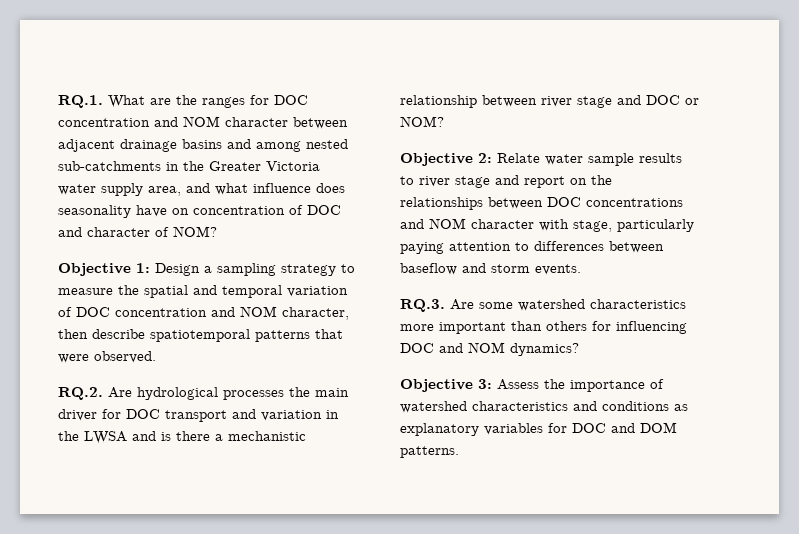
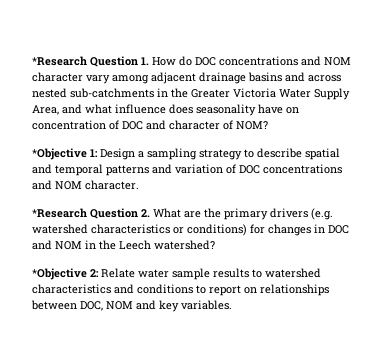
- RQ.1. What are the ranges for DOC concentration and NOM character between adjacent drainage basins and among nested sub-catchments in the Greater Victoria water supply area, and what influence does seasonality have on concentration of DOC and character of NOM?
+ *Research Question 1. How do DOC concentrations and NOM character vary among adjacent drainage basins and across nested sub-catchments in the Greater Victoria Water Supply Area, and what influence does seasonality have on concentration of DOC and character of NOM?
- Objective 1: Design a sampling strategy to measure the spatial and temporal variation of DOC concentration and NOM character, then describe spatiotemporal patterns that were observed.
- RQ.2. Are hydrological processes the main driver for DOC transport and variation in the LWSA and is there a mechanistic relationship between river stage and DOC or NOM?
- Objective 2: Relate water sample results to river stage and report on the relationships between DOC concentrations and NOM character with stage, particularly paying attention to differences between baseflow and storm events.
- RQ.3. Are some watershed characteristics more important than others for influencing DOC and NOM dynamics?
- Objective 3: Assess the importance of watershed characteristics and conditions as explanatory variables for DOC and DOM patterns.
+ *Objective 1: Design a sampling strategy to describe spatial and temporal patterns and variation of DOC concentrations and NOM character.
+ *Research Question 2. What are the primary drivers (e.g. watershed characteristics or conditions) for changes in DOC and NOM in the Leech watershed?
+ *Objective 2: Relate water sample results to watershed characteristics and conditions to report on relationships between DOC, NOM and key variables.

